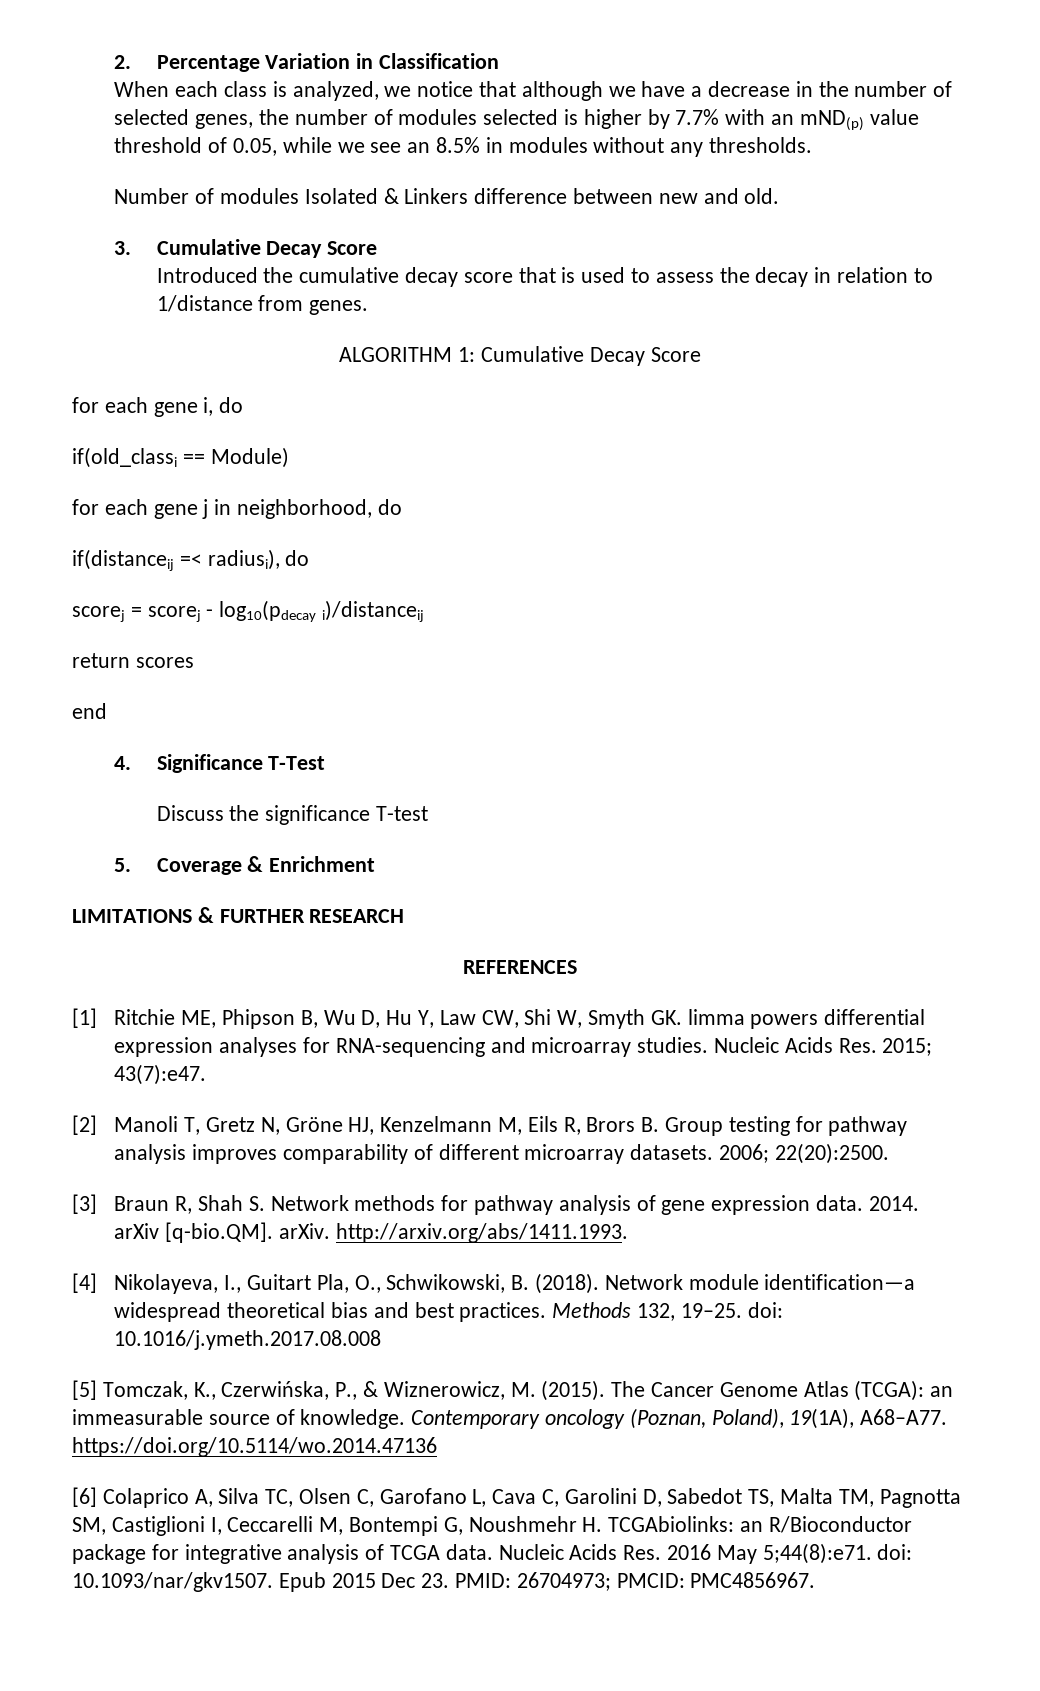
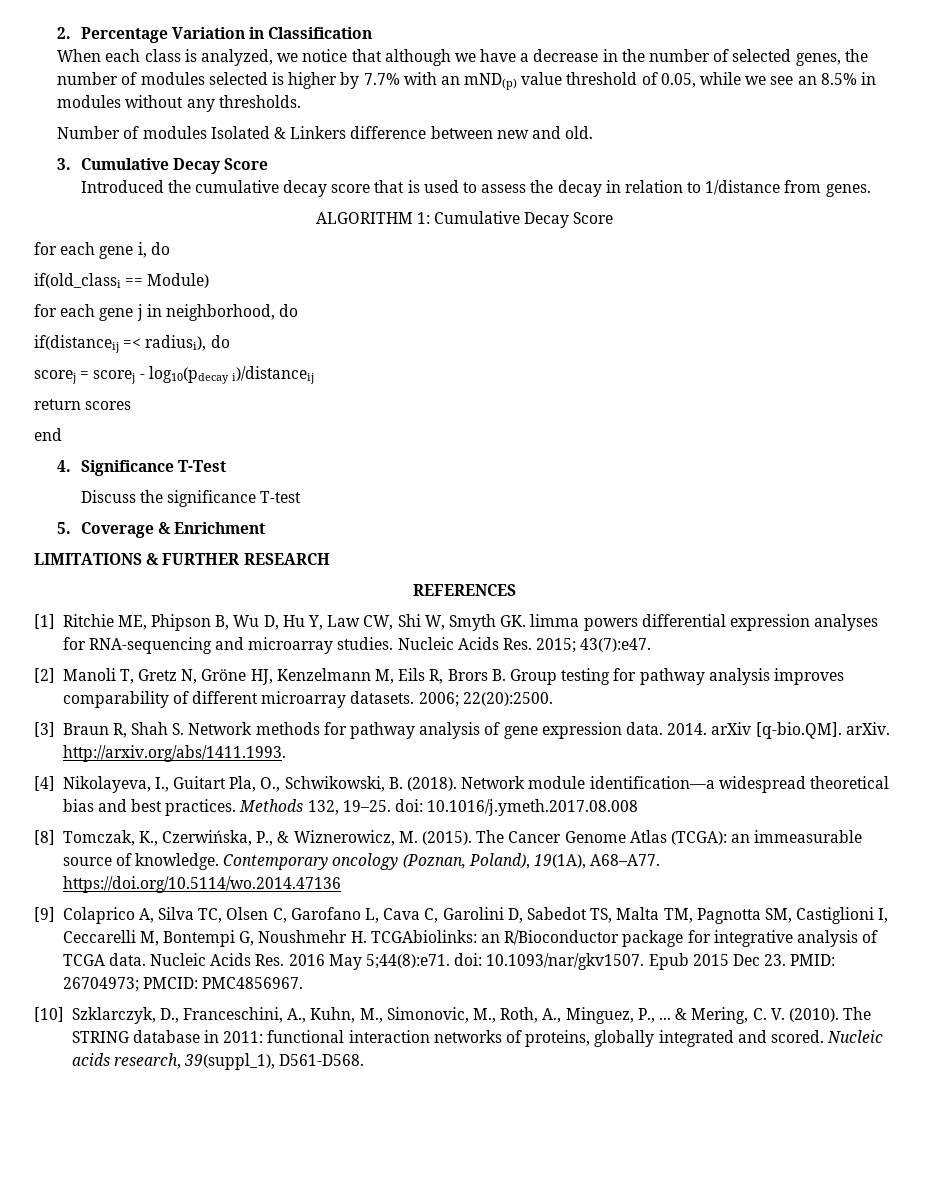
- [5] Tomczak, K., Czerwińska, P., & Wiznerowicz, M. (2015).
+ [8] Tomczak, K., Czerwińska, P., & Wiznerowicz, M. (2015).
- [6] Colaprico A, Silva TC, Olsen C, Garofano L, Cava C, Garolini D, Sabedot TS, Malta TM, Pagnotta SM, Castiglioni I, Ceccarelli M, Bontempi G, Noushmehr H. TCGAbiolinks: an R/Bioconductor package for integrative analysis of TCGA data.
+ [9] Colaprico A, Silva TC, Olsen C, Garofano L, Cava C, Garolini D, Sabedot TS, Malta TM, Pagnotta SM, Castiglioni I, Ceccarelli M, Bontempi G, Noushmehr H. TCGAbiolinks: an R/Bioconductor package for integrative analysis of TCGA data.
+ [10] Szklarczyk, D., Franceschini, A., Kuhn, M., Simonovic, M., Roth, A., Minguez, P., ... & Mering, C. V. (2010). The STRING database in 2011: functional interaction networks of proteins, globally integrated and scored. Nucleic acids research, 39(suppl_1), D561-D568.

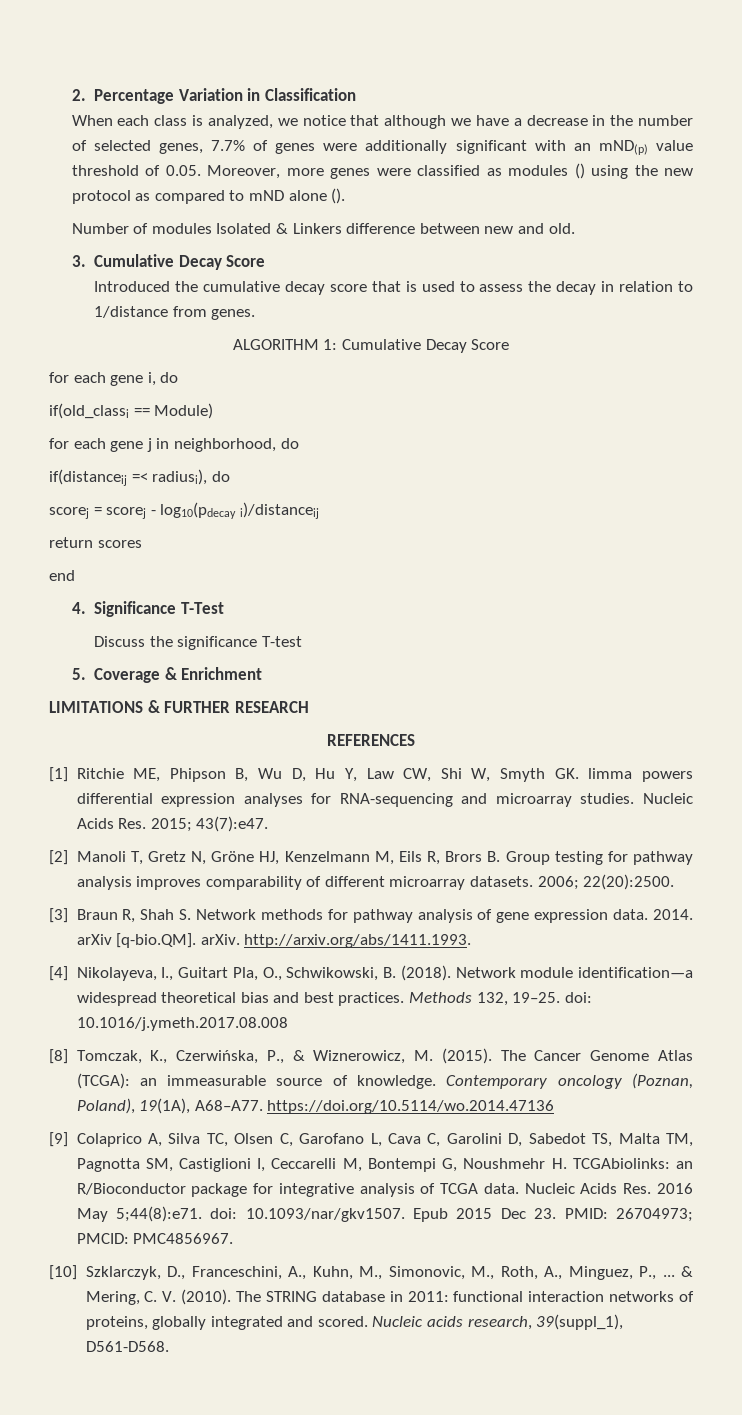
- When each class is analyzed, we notice that although we have a decrease in the number of selected genes, the number of modules selected is higher by 7.7% with an mND(p) value threshold of 0.05, while we see an 8.5% in modules without any thresholds.
+ When each class is analyzed, we notice that although we have a decrease in the number of selected genes, 7.7% of genes were additionally significant with an mND(p) value threshold of 0.05. Moreover, more genes were classified as modules () using the new protocol as compared to mND alone ().

